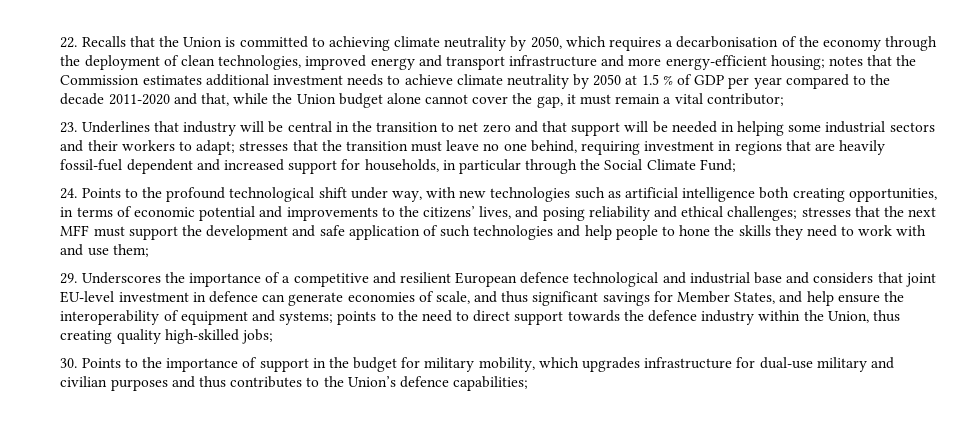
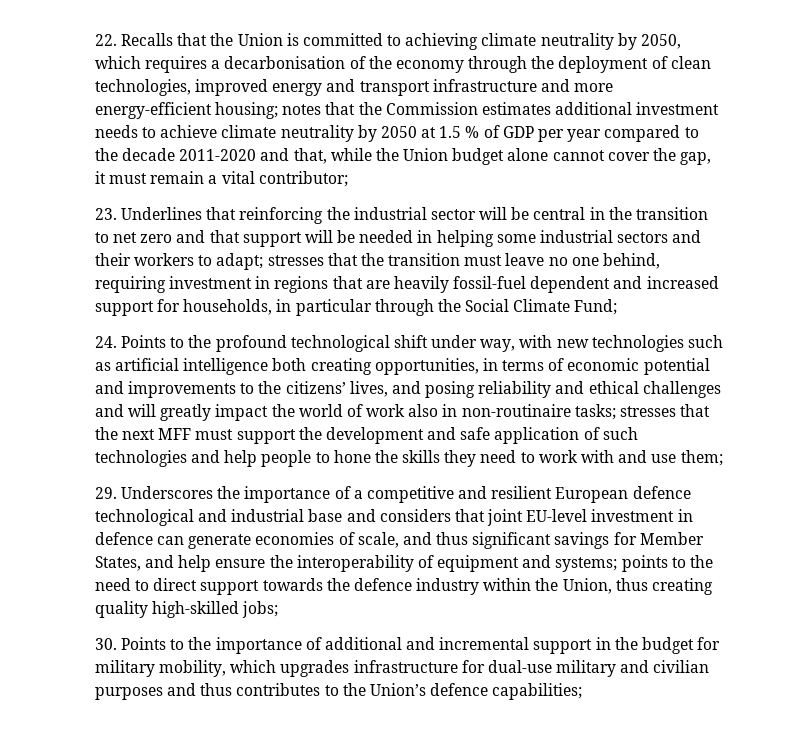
- 23. Underlines that industry will be central in the transition to net zero and that support will be needed in helping some industrial sectors and their workers to adapt; stresses that the transition must leave no one behind, requiring investment in regions that are heavily fossil-fuel dependent and increased support for households, in particular through the Social Climate Fund;
+ 23. Underlines that reinforcing the industrial sector will be central in the transition to net zero and that support will be needed in helping some industrial sectors and their workers to adapt; stresses that the transition must leave no one behind, requiring investment in regions that are heavily fossil-fuel dependent and increased support for households, in particular through the Social Climate Fund;
- 24. Points to the profound technological shift under way, with new technologies such as artificial intelligence both creating opportunities, in terms of economic potential and improvements to the citizens’ lives, and posing reliability and ethical challenges;
+ 24. Points to the profound technological shift under way, with new technologies such as artificial intelligence both creating opportunities, in terms of economic potential and improvements to the citizens’ lives, and posing reliability and ethical challenges and will greatly impact the world of work also in non-routinaire tasks;
- 30. Points to the importance of support in the budget for military mobility, which upgrades infrastructure for dual-use military and civilian purposes and thus contributes to the Union’s defence capabilities;
+ 30. Points to the importance of additional and incremental support in the budget for military mobility, which upgrades infrastructure for dual-use military and civilian purposes and thus contributes to the Union’s defence capabilities;

